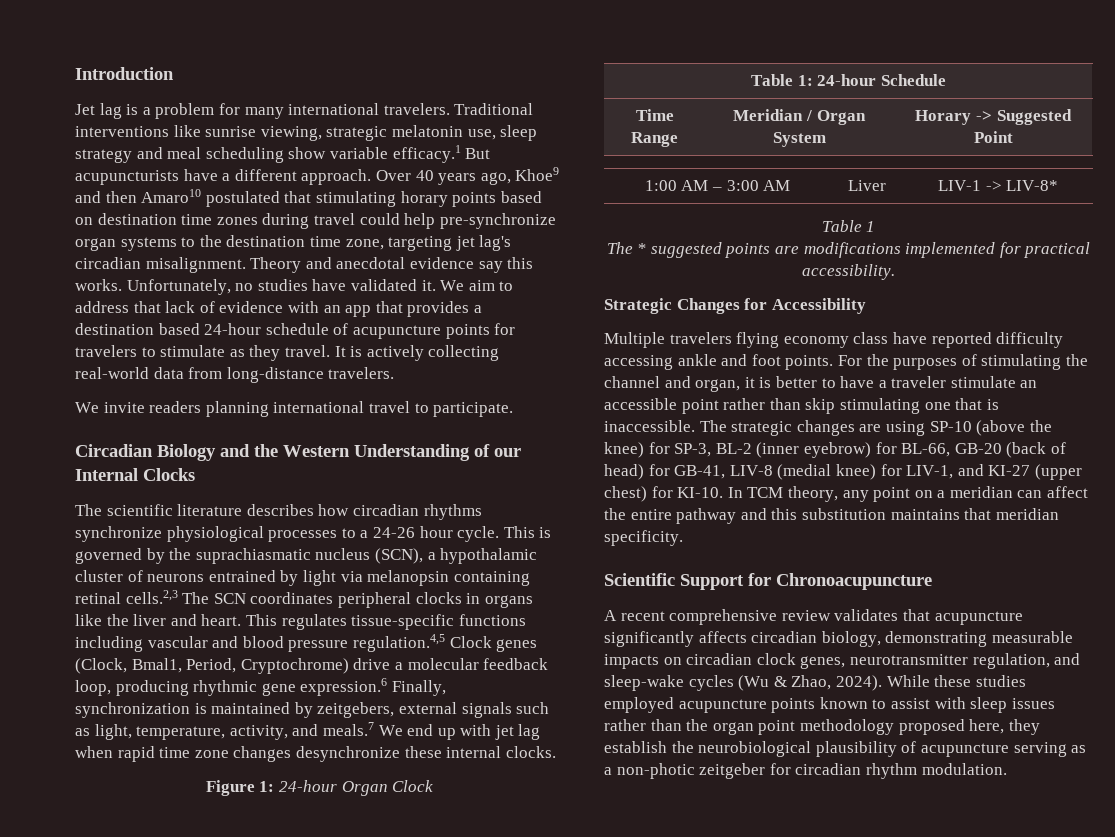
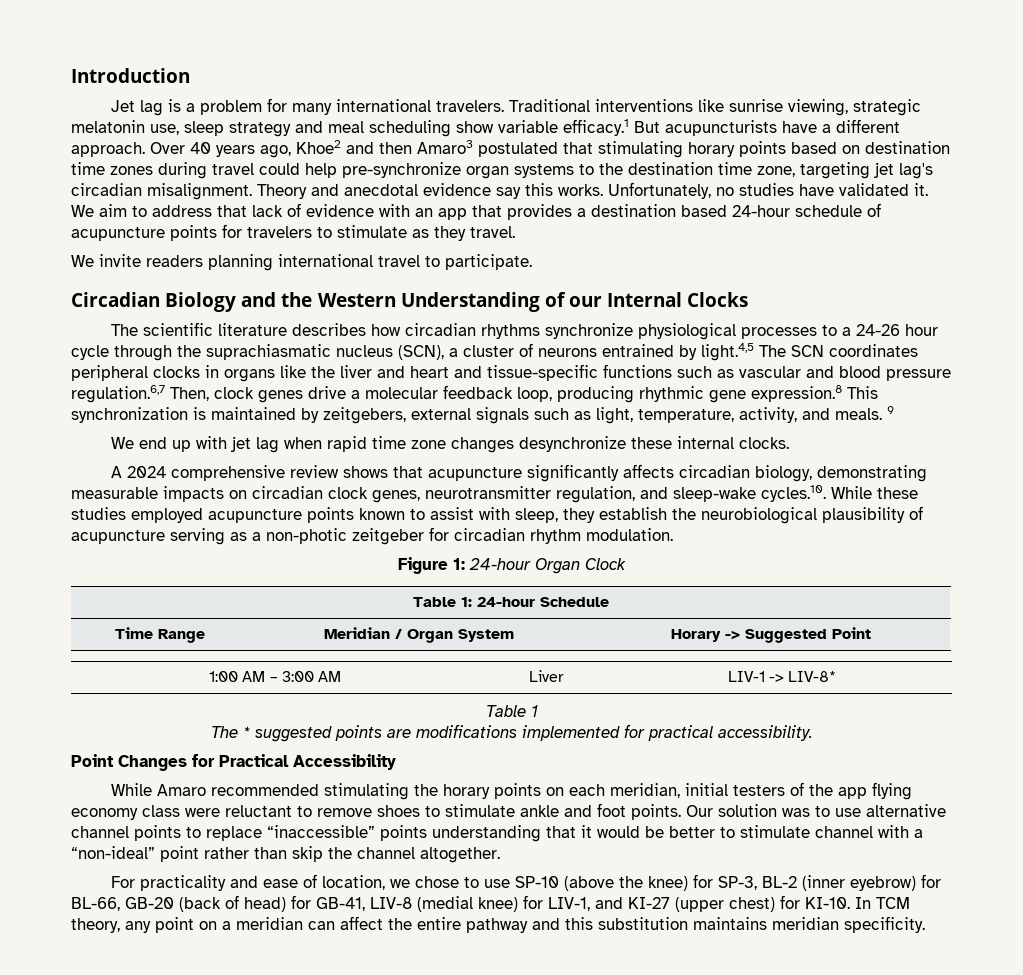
- Over 40 years ago, Khoe9 and then Amaro10 postulated that stimulating horary points based on destination time zones during travel could help pre-synchronize organ systems to the destination time zone, targeting jet lag's circadian misalignment.
+ Over 40 years ago, Khoe2 and then Amaro3 postulated that stimulating horary points based on destination time zones during travel could help pre-synchronize organ systems to the destination time zone, targeting jet lag's circadian misalignment.
- It is actively collecting real-world data from long-distance travelers.
- The scientific literature describes how circadian rhythms synchronize physiological processes to a 24-26 hour cycle. This is governed by the suprachiasmatic nucleus (SCN), a hypothalamic cluster of neurons entrained by light via melanopsin containing retinal cells.2,3 The SCN coordinates peripheral clocks in organs like the liver and heart. This regulates tissue-specific functions including vascular and blood pressure regulation.4,5 Clock genes (Clock, Bmal1, Period, Cryptochrome) drive a molecular feedback loop, producing rhythmic gene expression.6 Finally, synchronization is maintained by zeitgebers, external signals such as light, temperature, activity, and meals.7 We end up with jet lag when rapid time zone changes desynchronize these internal clocks.
+ The scientific literature describes how circadian rhythms synchronize physiological processes to a 24-26 hour cycle through the suprachiasmatic nucleus (SCN), a cluster of neurons entrained by light.4,5 The SCN coordinates peripheral clocks in organs like the liver and heart and tissue-specific functions such as vascular and blood pressure regulation.6,7 Then, clock genes drive a molecular feedback loop, producing rhythmic gene expression.8 This synchronization is maintained by zeitgebers, external signals such as light, temperature, activity, and meals. 9
+ We end up with jet lag when rapid time zone changes desynchronize these internal clocks.
+ A 2024 comprehensive review shows that acupuncture significantly affects circadian biology, demonstrating measurable impacts on circadian clock genes, neurotransmitter regulation, and sleep-wake cycles.10. While these studies employed acupuncture points known to assist with sleep, they establish the neurobiological plausibility of acupuncture serving as a non-photic zeitgeber for circadian rhythm modulation.
- Strategic Changes for Accessibility
+ Point Changes for Practical Accessibility
- Multiple travelers flying economy class have reported difficulty accessing ankle and foot points. For the purposes of stimulating the channel and organ, it is better to have a traveler stimulate an accessible point rather than skip stimulating one that is inaccessible. The strategic changes are using SP-10 (above the knee) for SP-3, BL-2 (inner eyebrow) for BL-66, GB-20 (back of head) for GB-41, LIV-8 (medial knee) for LIV-1, and KI-27 (upper chest) for KI-10.
+ While Amaro recommended stimulating the horary points on each meridian, initial testers of the app flying economy class were reluctant to remove shoes to stimulate ankle and foot points. Our solution was to use alternative channel points to replace “inaccessible” points understanding that it would be better to stimulate channel with a “non-ideal” point rather than skip the channel altogether.
+ For practicality and ease of location, we chose to use SP-10 (above the knee) for SP-3, BL-2 (inner eyebrow) for BL-66, GB-20 (back of head) for GB-41, LIV-8 (medial knee) for LIV-1, and KI-27 (upper chest) for KI-10.
- In TCM theory, any point on a meridian can affect the entire pathway and this substitution maintains that meridian specificity.
+ In TCM theory, any point on a meridian can affect the entire pathway and this substitution maintains meridian specificity.
- Scientific Support for Chronoacupuncture
- A recent comprehensive review validates that acupuncture significantly affects circadian biology, demonstrating measurable impacts on circadian clock genes, neurotransmitter regulation, and sleep-wake cycles (Wu & Zhao, 2024). While these studies employed acupuncture points known to assist with sleep issues rather than the organ point methodology proposed here, they establish the neurobiological plausibility of acupuncture serving as a non-photic zeitgeber for circadian rhythm modulation.

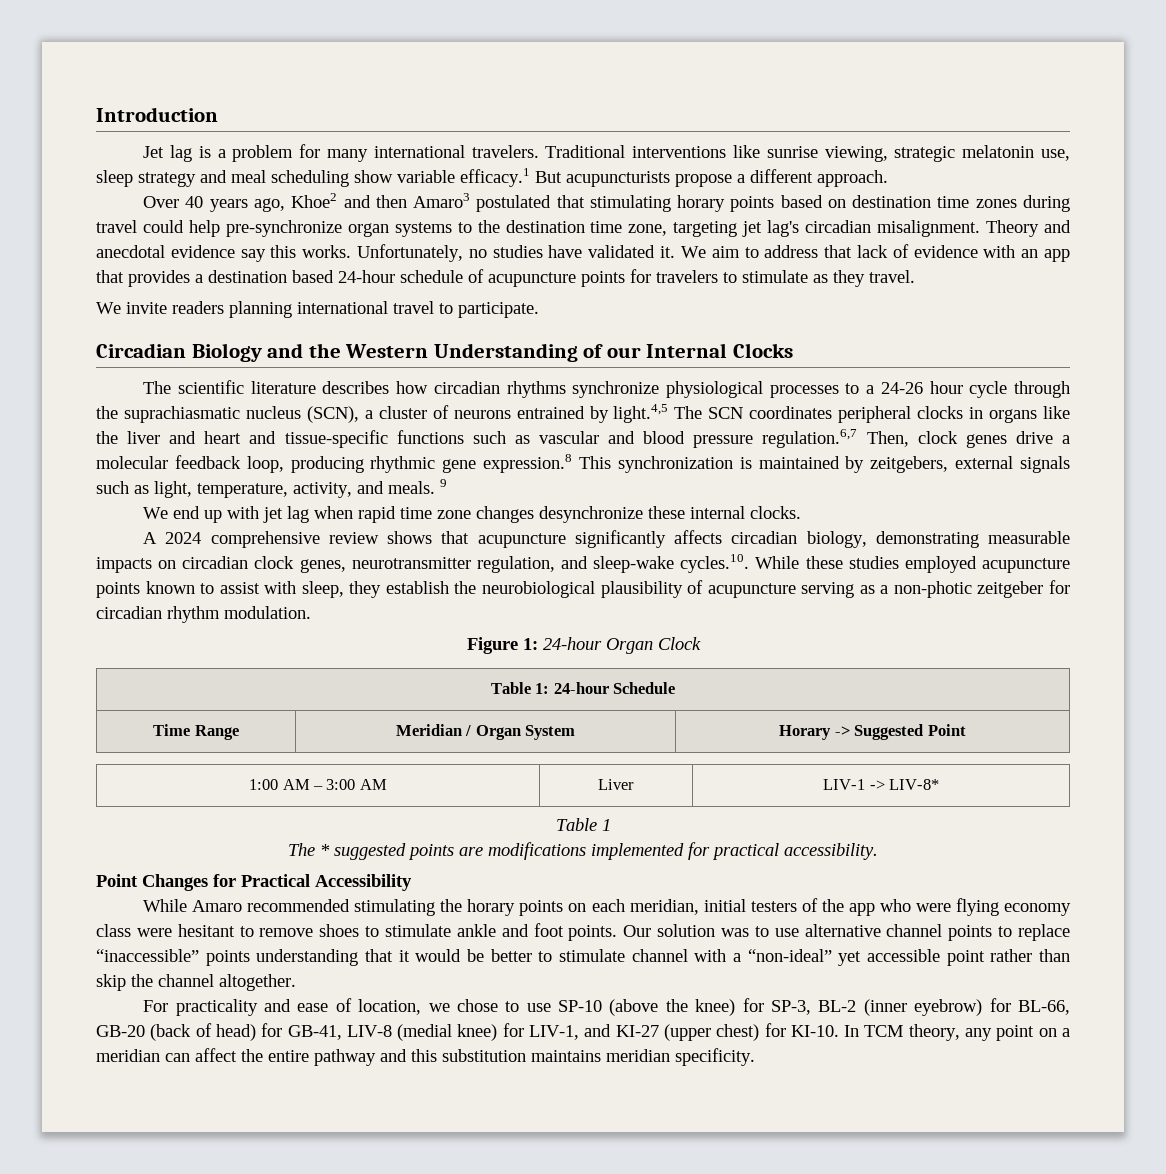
- Traditional interventions like sunrise viewing, strategic melatonin use, sleep strategy and meal scheduling show variable efficacy.1 But acupuncturists have a different approach. Over 40 years ago, Khoe2 and then Amaro3 postulated that stimulating horary points based on destination time zones during travel could help pre-synchronize organ systems to the destination time zone, targeting jet lag's circadian misalignment.
+ Traditional interventions like sunrise viewing, strategic melatonin use, sleep strategy and meal scheduling show variable efficacy.1 But acupuncturists propose a different approach.
+ Over 40 years ago, Khoe2 and then Amaro3 postulated that stimulating horary points based on destination time zones during travel could help pre-synchronize organ systems to the destination time zone, targeting jet lag's circadian misalignment.
- While Amaro recommended stimulating the horary points on each meridian, initial testers of the app flying economy class were reluctant to remove shoes to stimulate ankle and foot points.
+ While Amaro recommended stimulating the horary points on each meridian, initial testers of the app who were flying economy class were hesitant to remove shoes to stimulate ankle and foot points.
- Our solution was to use alternative channel points to replace “inaccessible” points understanding that it would be better to stimulate channel with a “non-ideal” point rather than skip the channel altogether.
+ Our solution was to use alternative channel points to replace “inaccessible” points understanding that it would be better to stimulate channel with a “non-ideal” yet accessible point rather than skip the channel altogether.

